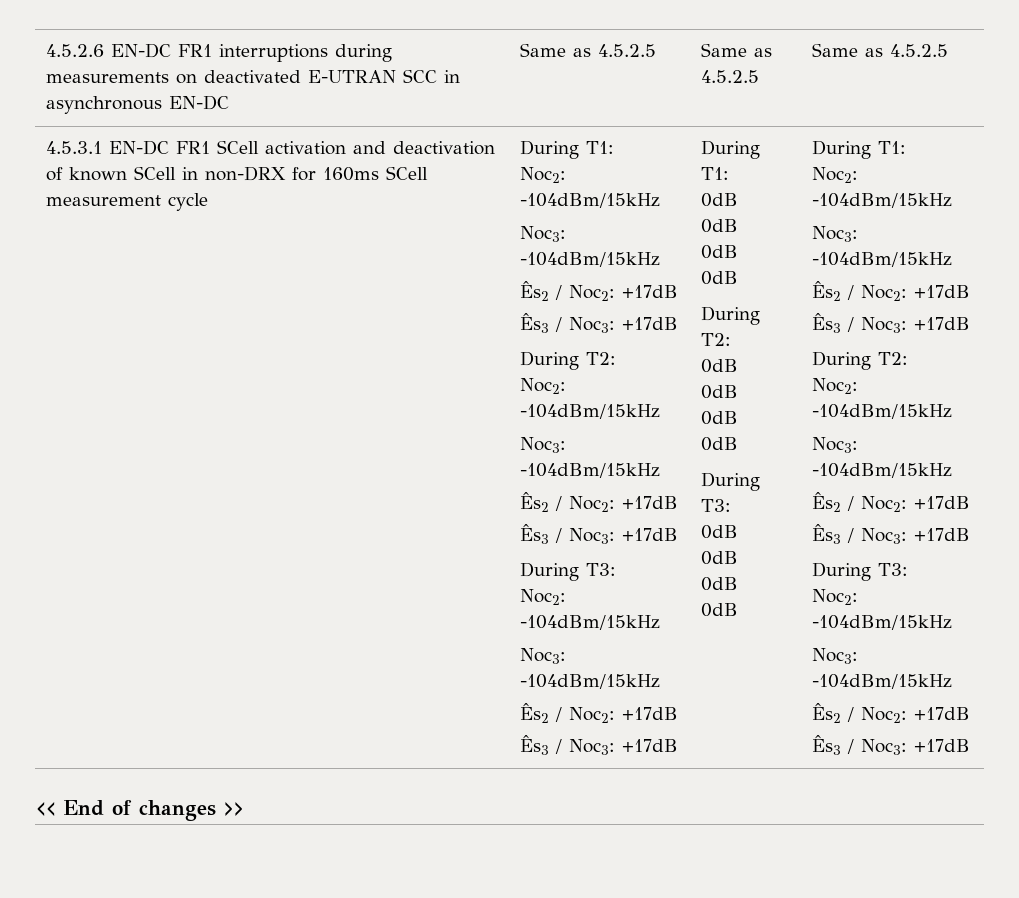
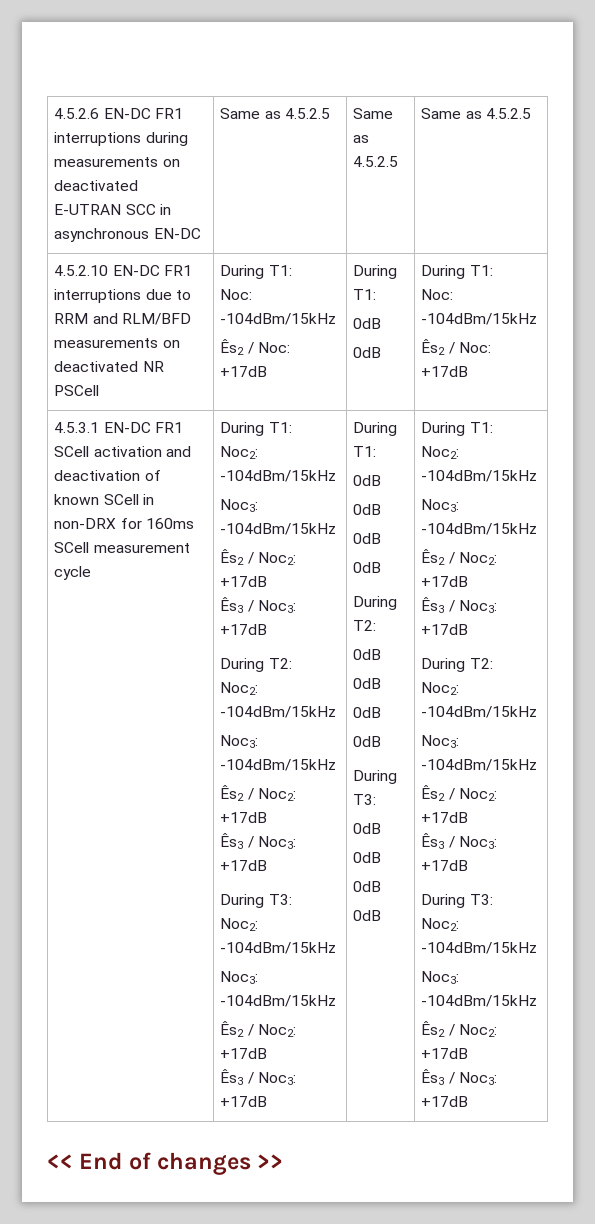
+ 4.5.2.10 EN-DC FR1 interruptions due to RRM and RLM/BFD measurements on deactivated NR PSCell | During T1:
+ Noc: -104dBm/15kHz
+ Ês2 / Noc: +17dB | During T1:
+ 0dB
+ 0dB | During T1:
+ Noc: -104dBm/15kHz
+ Ês2 / Noc: +17dB

